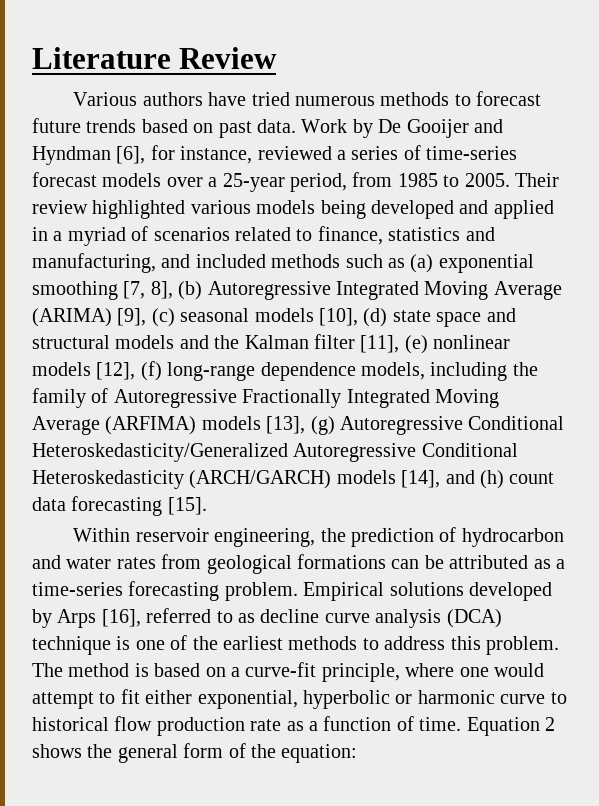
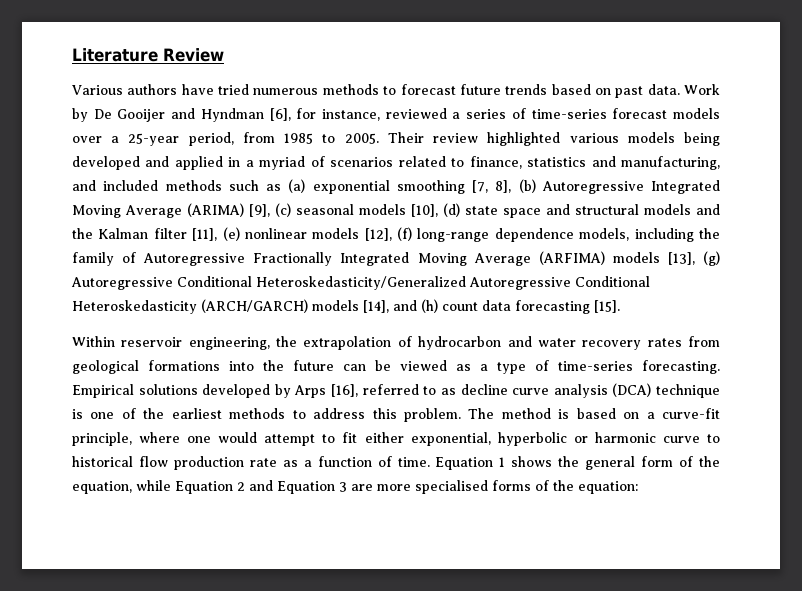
- Within reservoir engineering, the prediction of hydrocarbon and water rates from geological formations can be attributed as a time-series forecasting problem.
+ Within reservoir engineering, the extrapolation of hydrocarbon and water recovery rates from geological formations into the future can be viewed as a type of time-series forecasting.
- Equation 2 shows the general form of the equation:
+ Equation 1 shows the general form of the equation, while Equation 2 and Equation 3 are more specialised forms of the equation:

